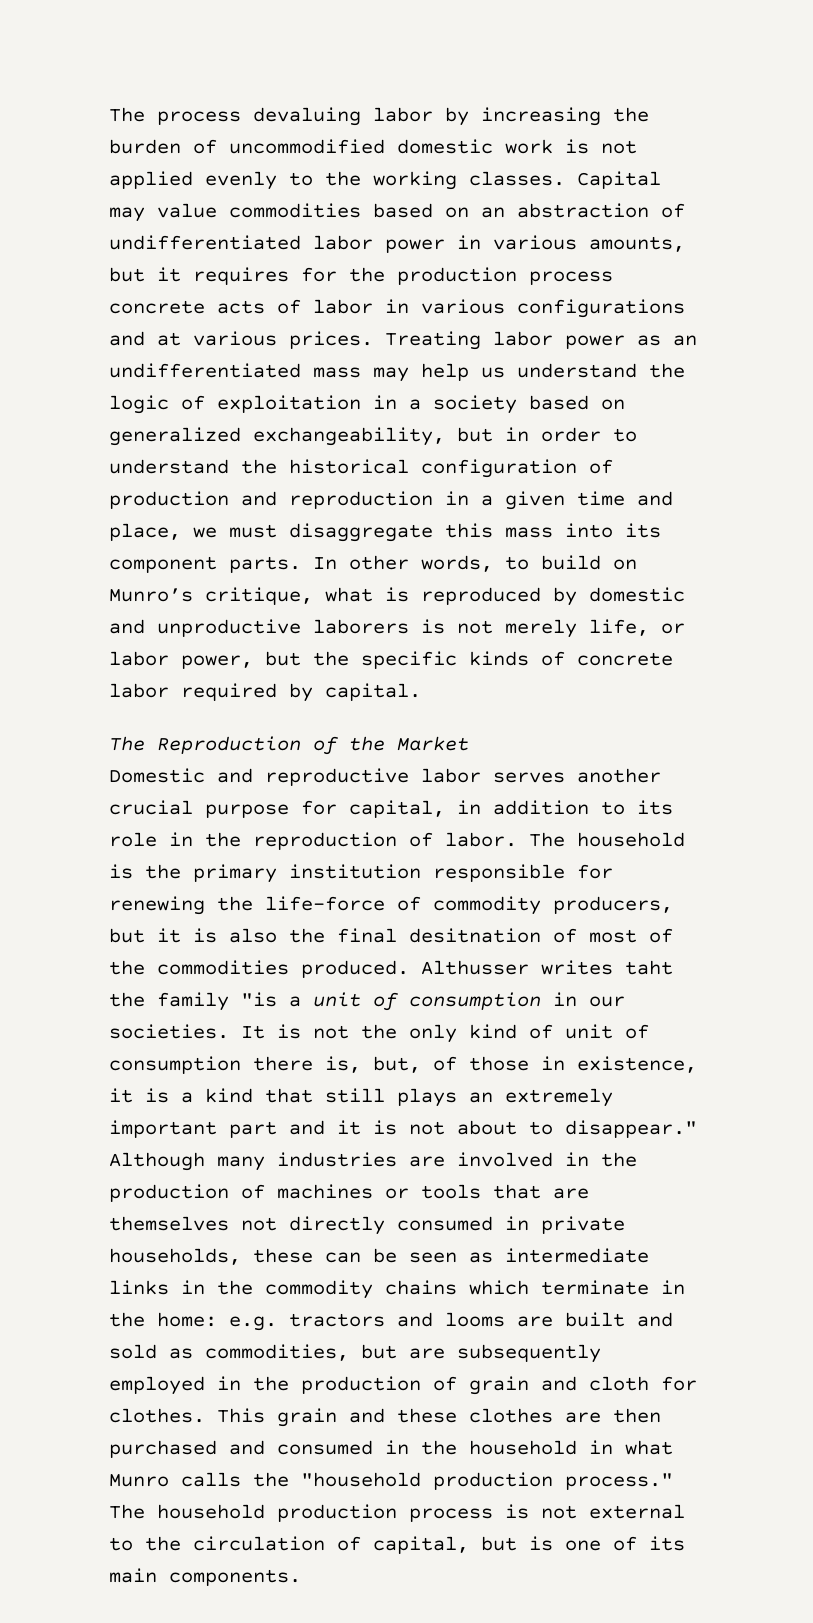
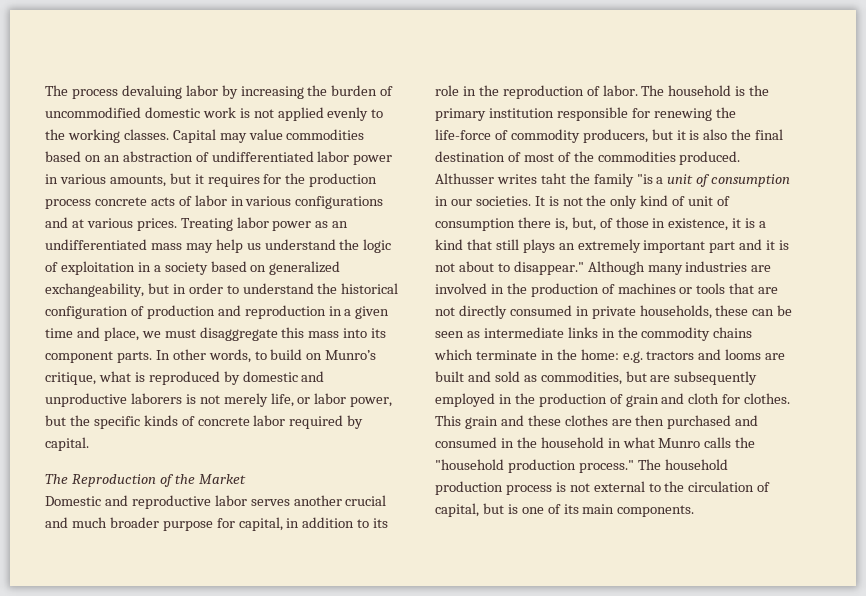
- Domestic and reproductive labor serves another crucial purpose for capital, in addition to its role in the reproduction of labor.
+ Domestic and reproductive labor serves another crucial and much broader purpose for capital, in addition to its role in the reproduction of labor.
- The household is the primary institution responsible for renewing the life-force of commodity producers, but it is also the final desitnation of most of the commodities produced.
+ The household is the primary institution responsible for renewing the life-force of commodity producers, but it is also the final destination of most of the commodities produced.
- Although many industries are involved in the production of machines or tools that are themselves not directly consumed in private households, these can be seen as intermediate links in the commodity chains which terminate in the home: e.g. tractors and looms are built and sold as commodities, but are subsequently employed in the production of grain and cloth for clothes.
+ Although many industries are involved in the production of machines or tools that are not directly consumed in private households, these can be seen as intermediate links in the commodity chains which terminate in the home: e.g. tractors and looms are built and sold as commodities, but are subsequently employed in the production of grain and cloth for clothes.

